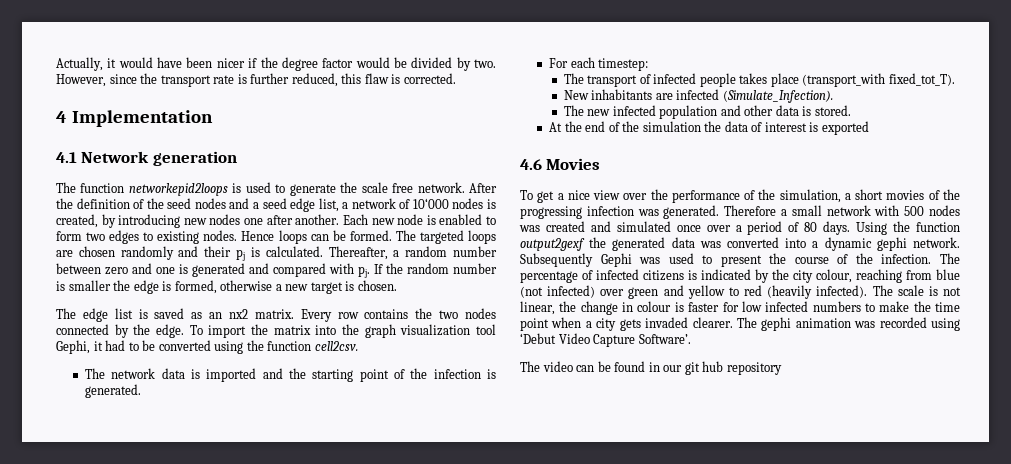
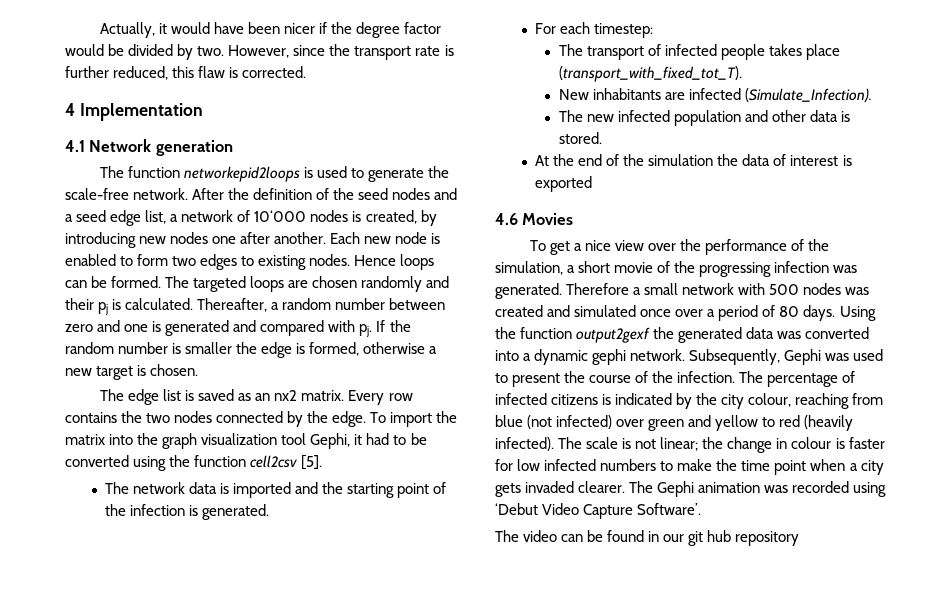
- The function networkepid2loops is used to generate the scale free network.
+ The function networkepid2loops is used to generate the scale-free network.
- To import the matrix into the graph visualization tool Gephi, it had to be converted using the function cell2csv.
+ To import the matrix into the graph visualization tool Gephi, it had to be converted using the function cell2csv [5].
- The transport of infected people takes place (transport_with fixed_tot_T).
+ The transport of infected people takes place (transport_with_fixed_tot_T).
- To get a nice view over the performance of the simulation, a short movies of the progressing infection was generated.
+ To get a nice view over the performance of the simulation, a short movie of the progressing infection was generated.
- Subsequently Gephi was used to present the course of the infection.
+ Subsequently, Gephi was used to present the course of the infection.
- The scale is not linear, the change in colour is faster for low infected numbers to make the time point when a city gets invaded clearer.
+ The scale is not linear; the change in colour is faster for low infected numbers to make the time point when a city gets invaded clearer.
- The gephi animation was recorded using ‘Debut Video Capture Software’.
+ The Gephi animation was recorded using ‘Debut Video Capture Software’.

